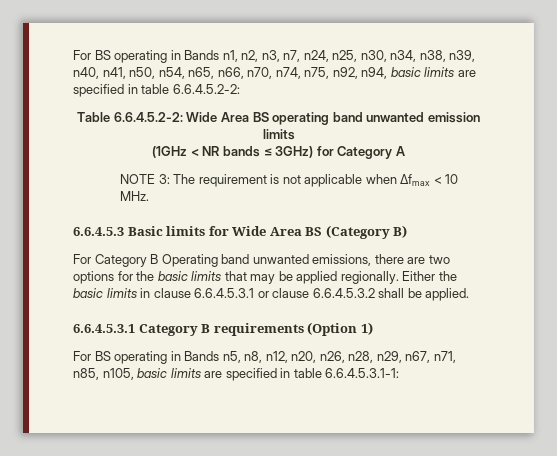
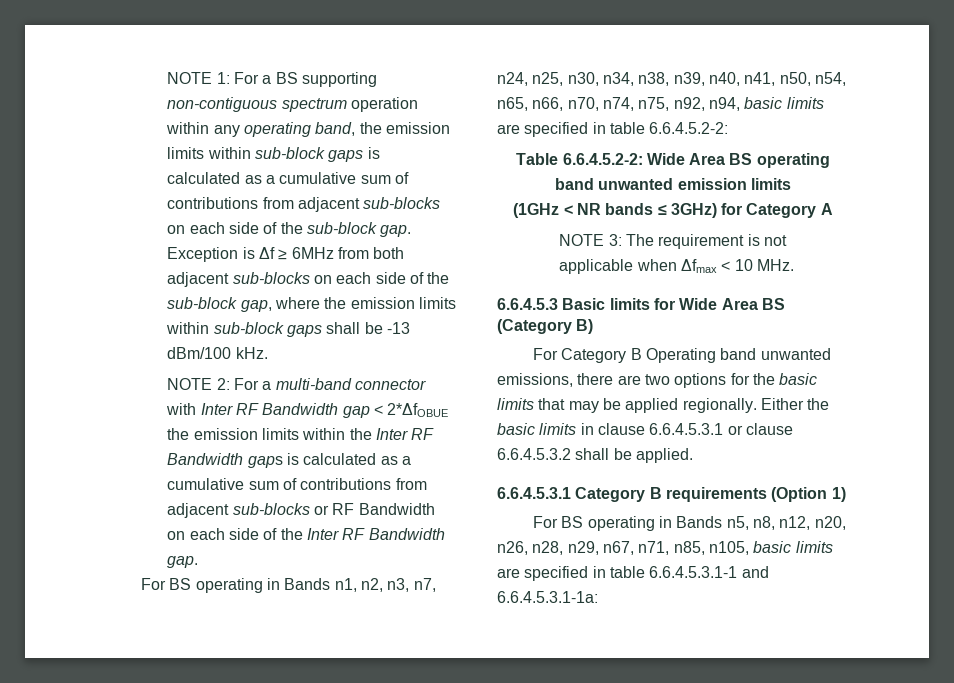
+ NOTE 1: For a BS supporting non-contiguous spectrum operation within any operating band, the emission limits within sub-block gaps is calculated as a cumulative sum of contributions from adjacent sub-blocks on each side of the sub-block gap. Exception is Δf ≥ 6MHz from both adjacent sub-blocks on each side of the sub-block gap, where the emission limits within sub-block gaps shall be -13 dBm/100 kHz.
+ NOTE 2: For a multi-band connector with Inter RF Bandwidth gap < 2*ΔfOBUE the emission limits within the Inter RF Bandwidth gaps is calculated as a cumulative sum of contributions from adjacent sub-blocks or RF Bandwidth on each side of the Inter RF Bandwidth gap.
- For BS operating in Bands n5, n8, n12, n20, n26, n28, n29, n67, n71, n85, n105, basic limits are specified in table 6.6.4.5.3.1-1:
+ For BS operating in Bands n5, n8, n12, n20, n26, n28, n29, n67, n71, n85, n105, basic limits are specified in table 6.6.4.5.3.1-1 and 6.6.4.5.3.1-1a:

